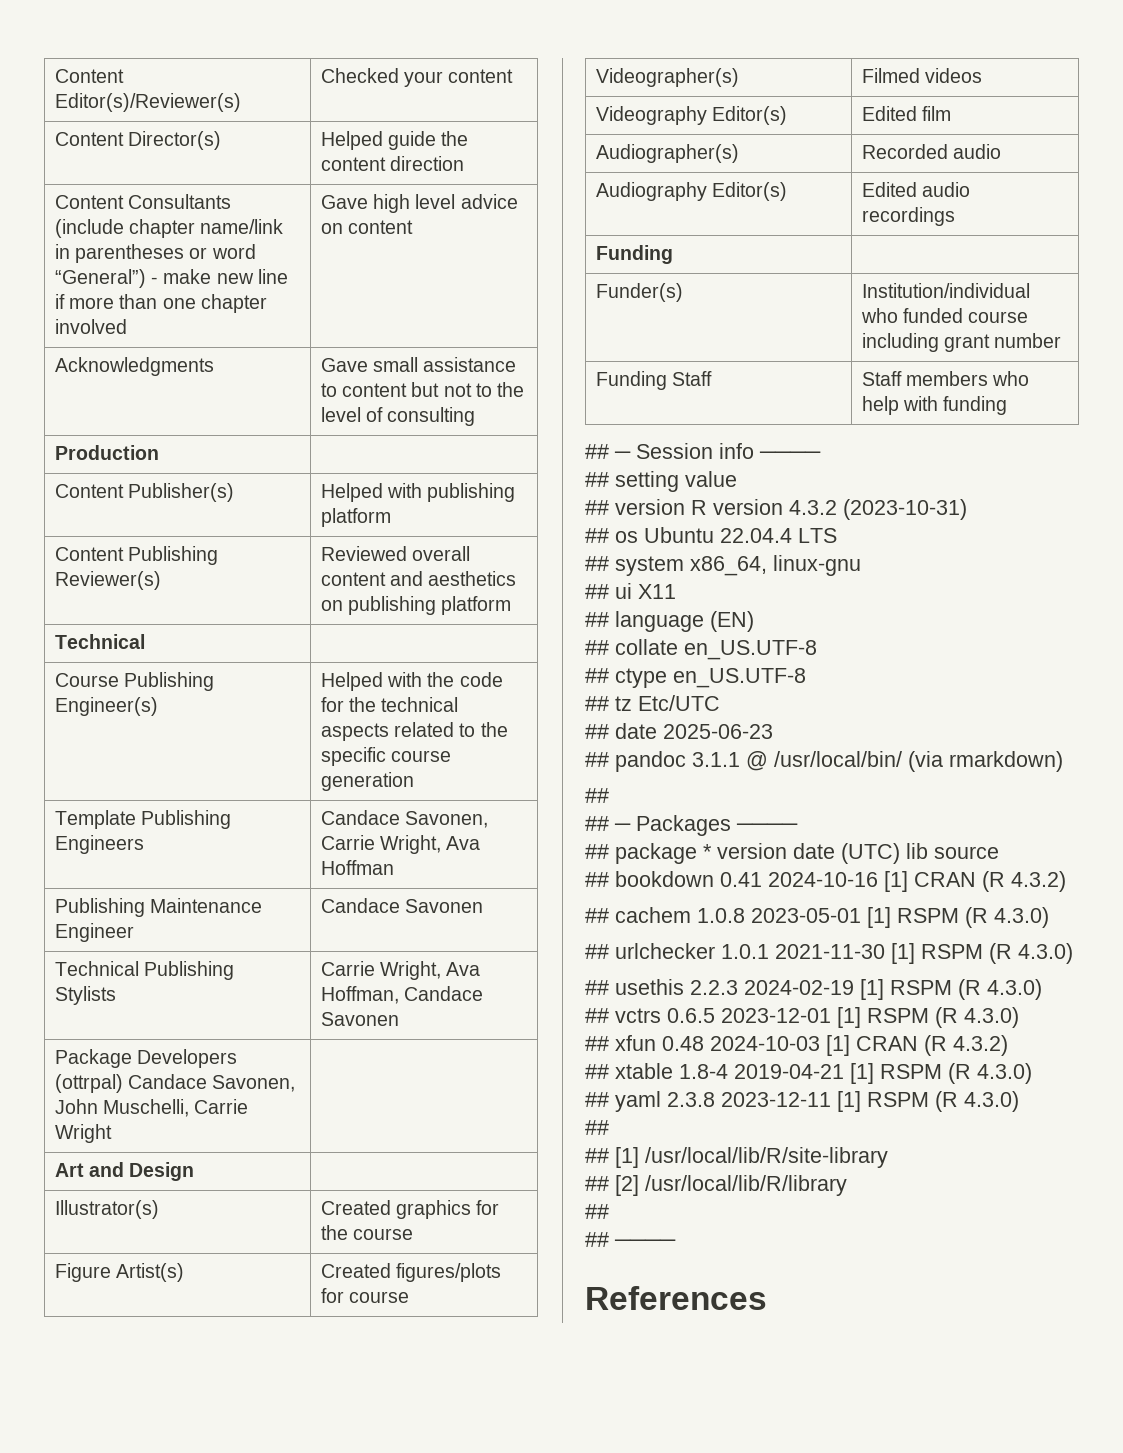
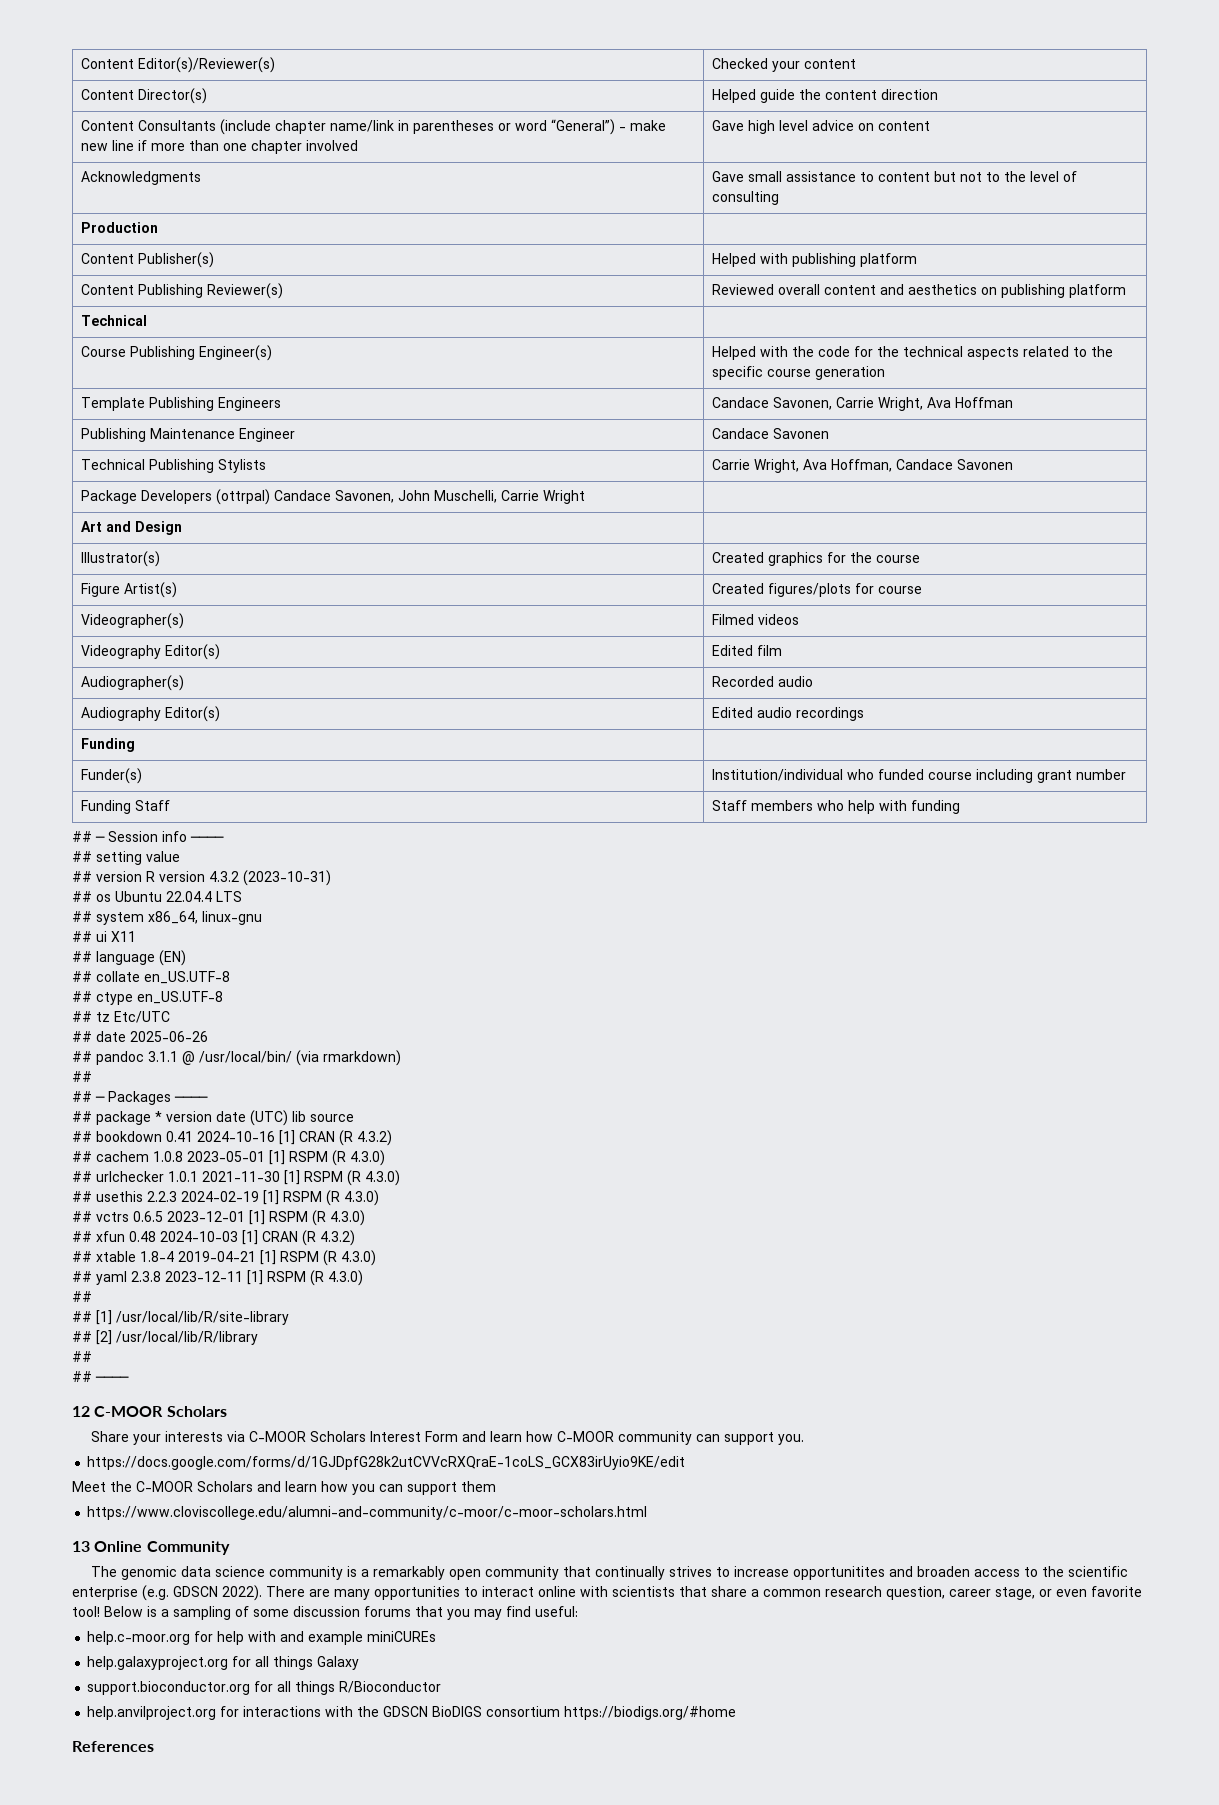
- ## date 2025-06-23
+ ## date 2025-06-26
+ 12 C-MOOR Scholars
+ Share your interests via C-MOOR Scholars Interest Form and learn how C-MOOR community can support you.
+ https://docs.google.com/forms/d/1GJDpfG28k2utCVVcRXQraE-1coLS_GCX83irUyio9KE/edit
+ Meet the C-MOOR Scholars and learn how you can support them
+ https://www.cloviscollege.edu/alumni-and-community/c-moor/c-moor-scholars.html
+ 13 Online Community
+ The genomic data science community is a remarkably open community that continually strives to increase opportunitites and broaden access to the scientific enterprise (e.g. GDSCN 2022). There are many opportunities to interact online with scientists that share a common research question, career stage, or even favorite tool! Below is a sampling of some discussion forums that you may find useful:
+ help.c-moor.org for help with and example miniCUREs
+ help.galaxyproject.org for all things Galaxy
+ support.bioconductor.org for all things R/Bioconductor
+ help.anvilproject.org for interactions with the GDSCN BioDIGS consortium https://biodigs.org/#home

